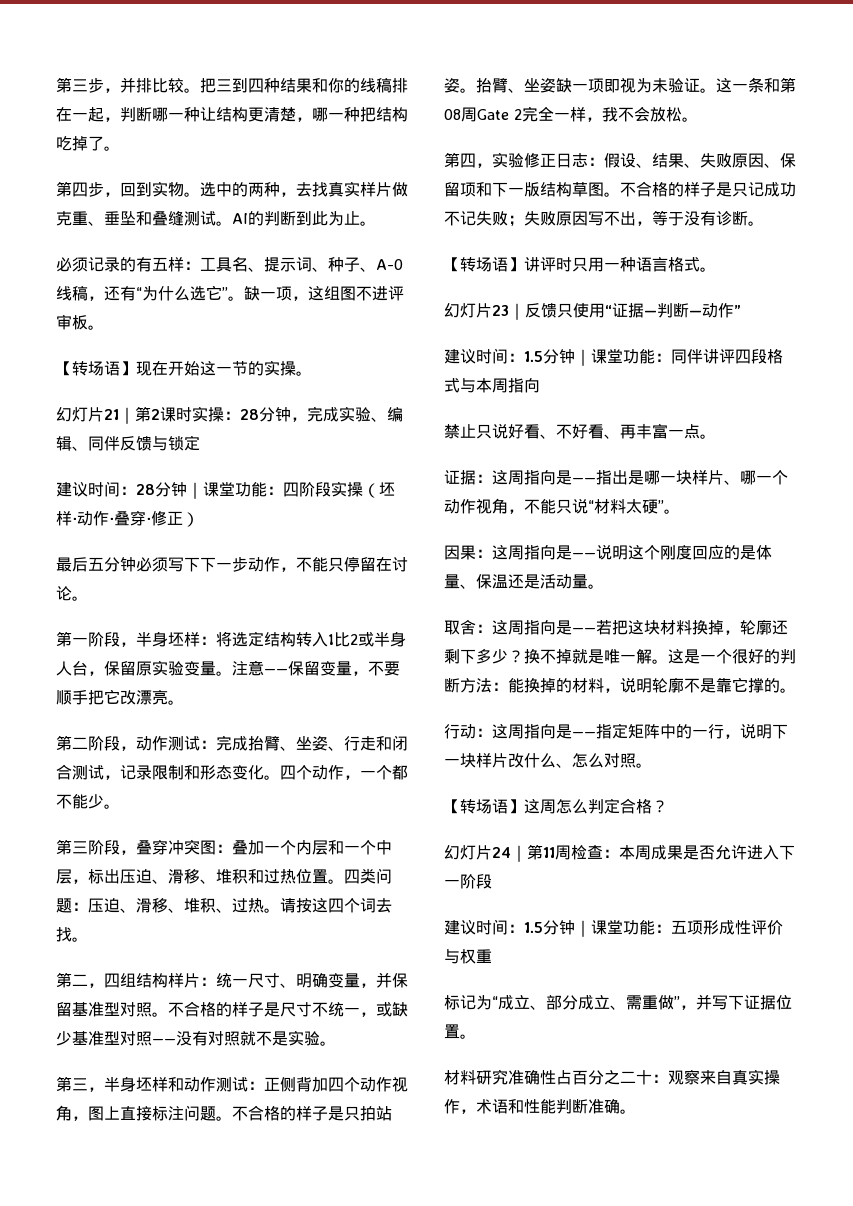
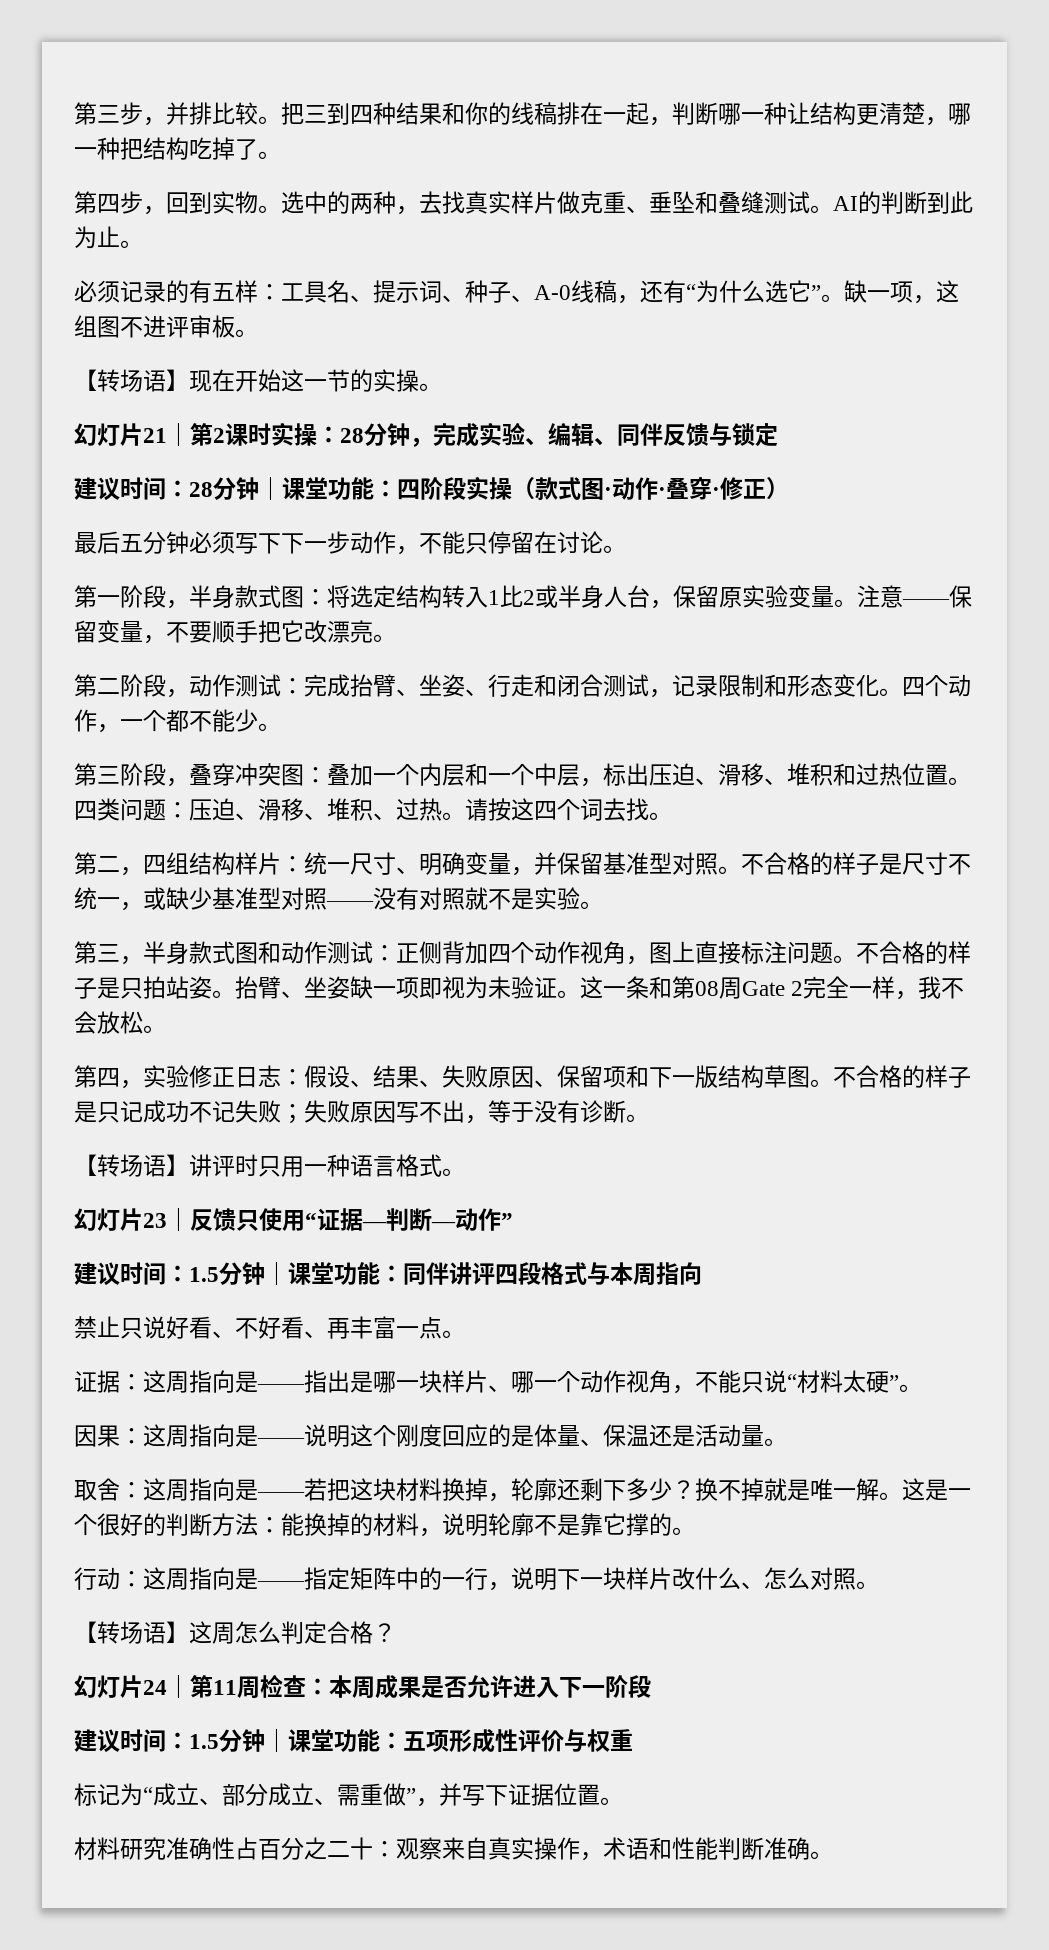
- 建议时间：28分钟｜课堂功能：四阶段实操（坯样·动作·叠穿·修正）
+ 建议时间：28分钟｜课堂功能：四阶段实操（款式图·动作·叠穿·修正）
- 第一阶段，半身坯样：将选定结构转入1比2或半身人台，保留原实验变量。
+ 第一阶段，半身款式图：将选定结构转入1比2或半身人台，保留原实验变量。
- 第三，半身坯样和动作测试：正侧背加四个动作视角，图上直接标注问题。
+ 第三，半身款式图和动作测试：正侧背加四个动作视角，图上直接标注问题。

